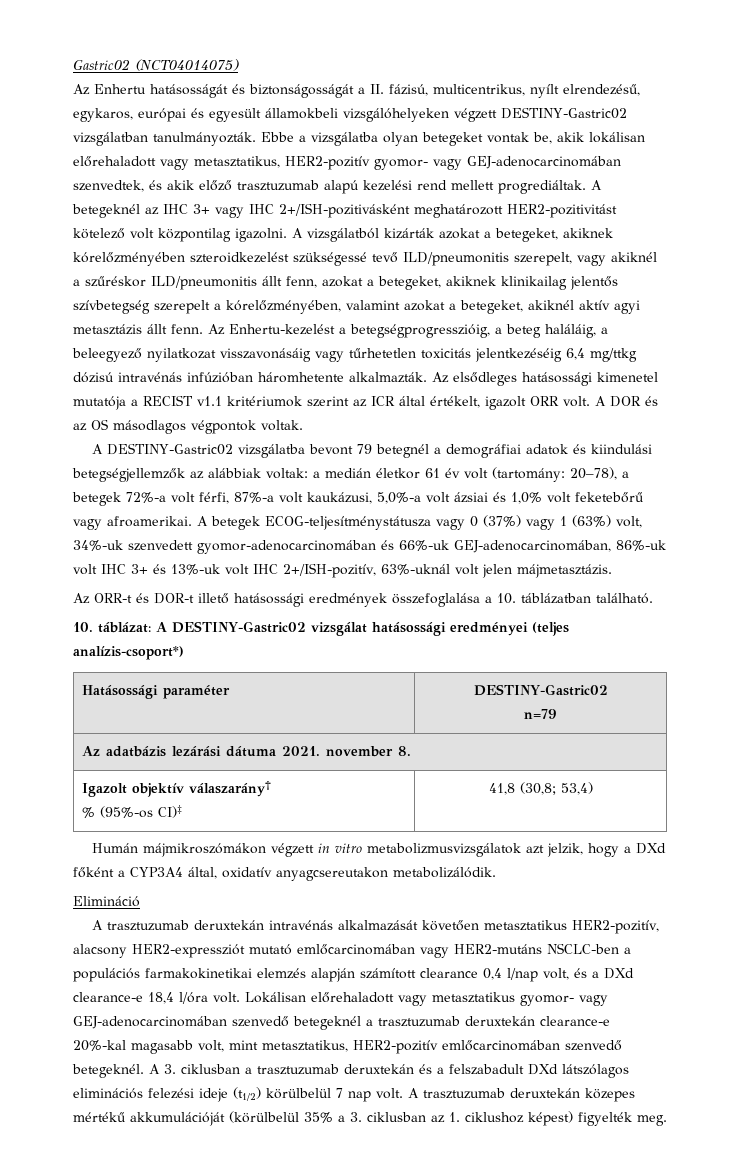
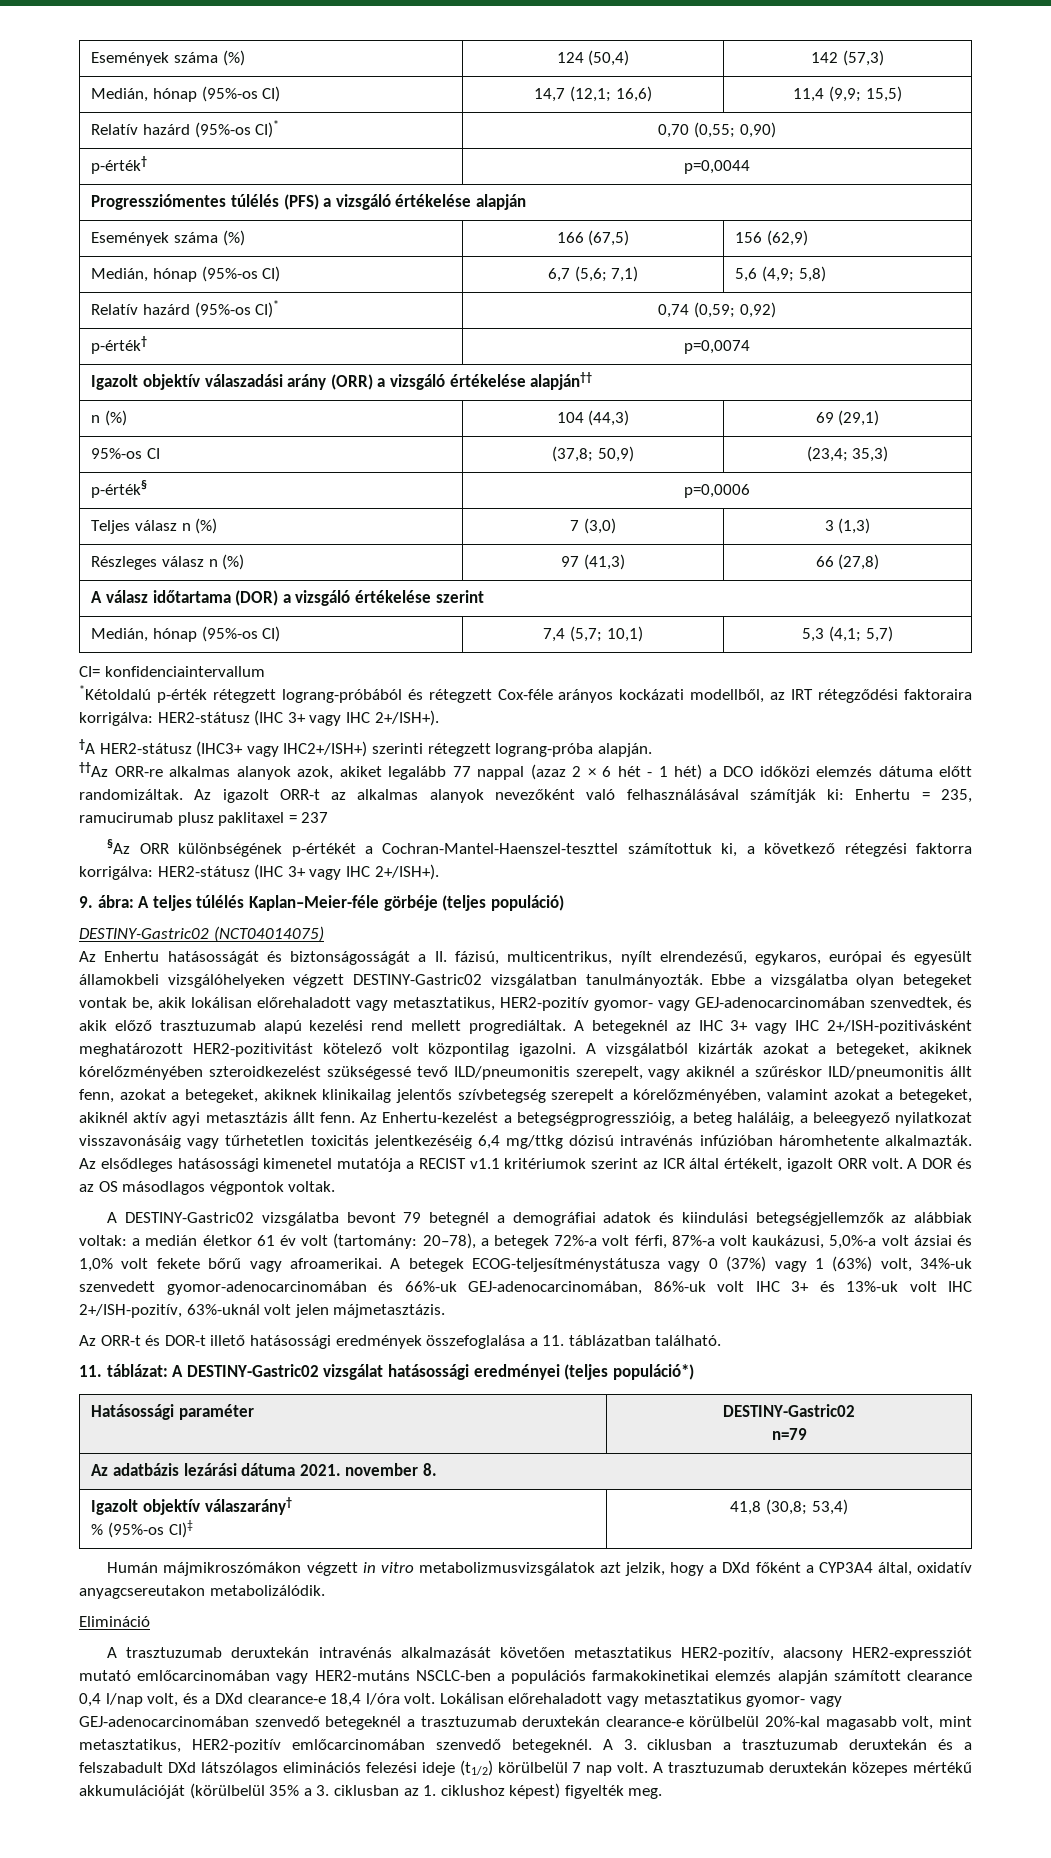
- Gastric02 (NCT04014075)
+ Események száma (%) | 124 (50,4) | 142 (57,3)
+ Medián, hónap (95%-os CI) | 14,7 (12,1; 16,6) | 11,4 (9,9; 15,5)
+ Relatív hazárd (95%-os CI)* | 0,70 (0,55; 0,90)
+ p-érték† | p=0,0044
+ Progressziómentes túlélés (PFS) a vizsgáló értékelése alapján
+ Események száma (%) | 166 (67,5) | 156 (62,9)
+ Medián, hónap (95%-os CI) | 6,7 (5,6; 7,1) | 5,6 (4,9; 5,8)
+ Relatív hazárd (95%-os CI)* | 0,74 (0,59; 0,92)
+ p-érték† | p=0,0074
+ Igazolt objektív válaszadási arány (ORR) a vizsgáló értékelése alapján††
+ n (%) | 104 (44,3) | 69 (29,1)
+ 95%-os CI | (37,8; 50,9) | (23,4; 35,3)
+ p-érték§ | p=0,0006
+ Teljes válasz n (%) | 7 (3,0) | 3 (1,3)
+ Részleges válasz n (%) | 97 (41,3) | 66 (27,8)
+ A válasz időtartama (DOR) a vizsgáló értékelése szerint
+ Medián, hónap (95%-os CI) | 7,4 (5,7; 10,1) | 5,3 (4,1; 5,7)
+ CI= konfidenciaintervallum
+ *Kétoldalú p-érték rétegzett lograng-próbából és rétegzett Cox-féle arányos kockázati modellből, az IRT rétegződési faktoraira korrigálva: HER2-státusz (IHC 3+ vagy IHC 2+/ISH+).
+ †A HER2-státusz (IHC3+ vagy IHC2+/ISH+) szerinti rétegzett lograng-próba alapján.
+ ††Az ORR-re alkalmas alanyok azok, akiket legalább 77 nappal (azaz 2 × 6 hét - 1 hét) a DCO időközi elemzés dátuma előtt randomizáltak. Az igazolt ORR-t az alkalmas alanyok nevezőként való felhasználásával számítják ki: Enhertu = 235, ramucirumab plusz paklitaxel = 237
+ §Az ORR különbségének p-értékét a Cochran-Mantel-Haenszel-teszttel számítottuk ki, a következő rétegzési faktorra korrigálva: HER2-státusz (IHC 3+ vagy IHC 2+/ISH+).
+ 9. ábra: A teljes túlélés Kaplan–Meier-féle görbéje (teljes populáció)
+ DESTINY-Gastric02 (NCT04014075)
- A DESTINY-Gastric02 vizsgálatba bevont 79 betegnél a demográfiai adatok és kiindulási betegségjellemzők az alábbiak voltak: a medián életkor 61 év volt (tartomány: 20–78), a betegek 72%-a volt férfi, 87%-a volt kaukázusi, 5,0%-a volt ázsiai és 1,0% volt feketebőrű vagy afroamerikai.
+ A DESTINY-Gastric02 vizsgálatba bevont 79 betegnél a demográfiai adatok és kiindulási betegségjellemzők az alábbiak voltak: a medián életkor 61 év volt (tartomány: 20–78), a betegek 72%-a volt férfi, 87%-a volt kaukázusi, 5,0%-a volt ázsiai és 1,0% volt fekete bőrű vagy afroamerikai.
- Az ORR-t és DOR-t illető hatásossági eredmények összefoglalása a 10. táblázatban található.
+ Az ORR-t és DOR-t illető hatásossági eredmények összefoglalása a 11. táblázatban található.
- 10. táblázat: A DESTINY-Gastric02 vizsgálat hatásossági eredményei (teljes analízis-csoport*)
+ 11. táblázat: A DESTINY-Gastric02 vizsgálat hatásossági eredményei (teljes populáció*)
- Lokálisan előrehaladott vagy metasztatikus gyomor- vagy GEJ-adenocarcinomában szenvedő betegeknél a trasztuzumab deruxtekán clearance-e 20%-kal magasabb volt, mint metasztatikus, HER2-pozitív emlőcarcinomában szenvedő betegeknél.
+ Lokálisan előrehaladott vagy metasztatikus gyomor- vagy GEJ-adenocarcinomában szenvedő betegeknél a trasztuzumab deruxtekán clearance-e körülbelül 20%-kal magasabb volt, mint metasztatikus, HER2-pozitív emlőcarcinomában szenvedő betegeknél.

